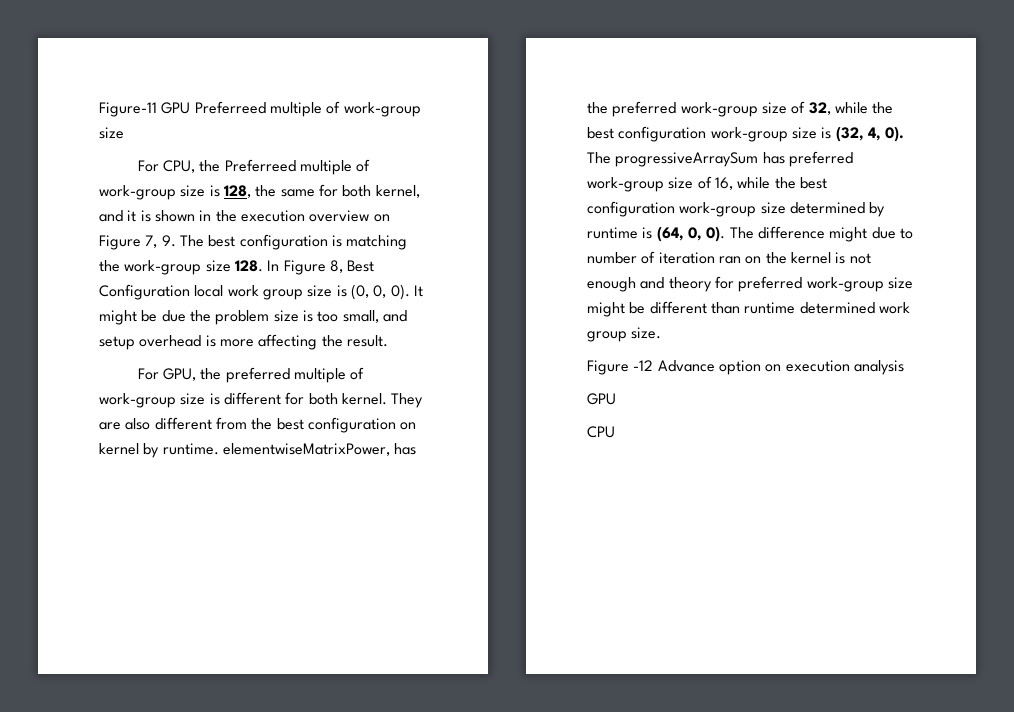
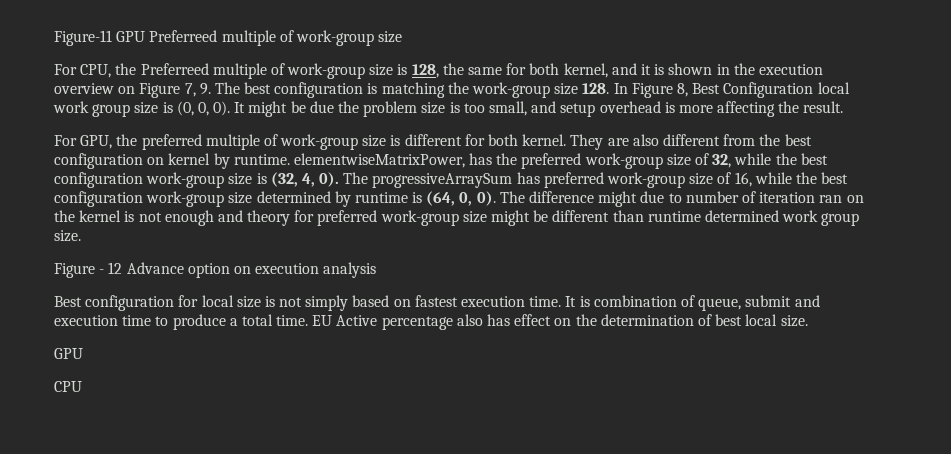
- Figure -12 Advance option on execution analysis
+ Figure - 12 Advance option on execution analysis
+ Best configuration for local size is not simply based on fastest execution time. It is combination of queue, submit and execution time to produce a total time. EU Active percentage also has effect on the determination of best local size.

